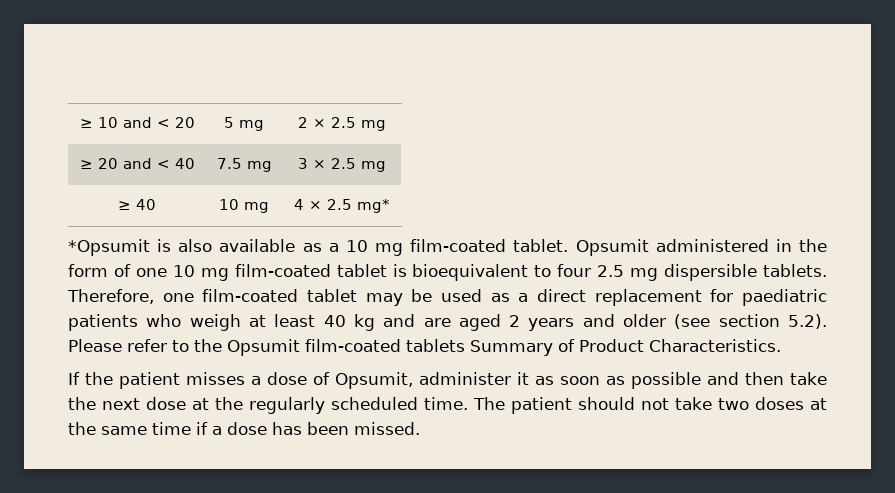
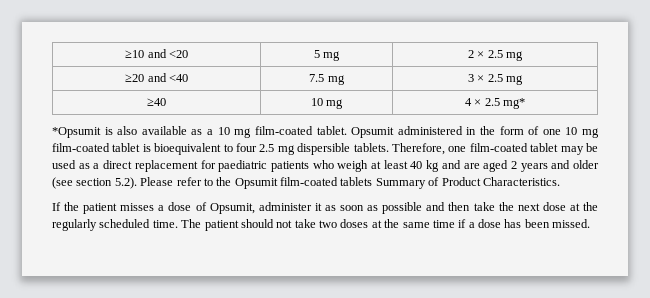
- ≥ 10 and < 20 | 5 mg | 2 × 2.5 mg
+ ≥10 and <20 | 5 mg | 2 × 2.5 mg
- ≥ 20 and < 40 | 7.5 mg | 3 × 2.5 mg
+ ≥20 and <40 | 7.5 mg | 3 × 2.5 mg
- ≥ 40 | 10 mg | 4 × 2.5 mg*
+ ≥40 | 10 mg | 4 × 2.5 mg*

